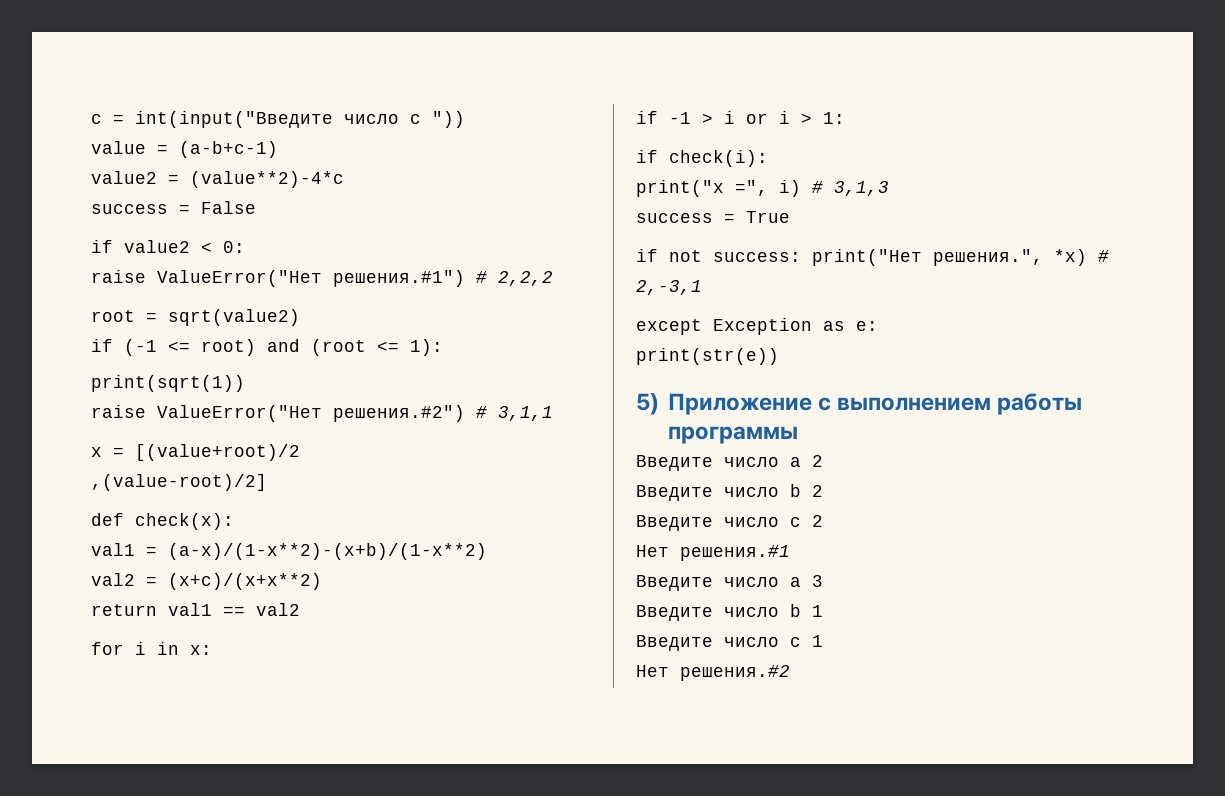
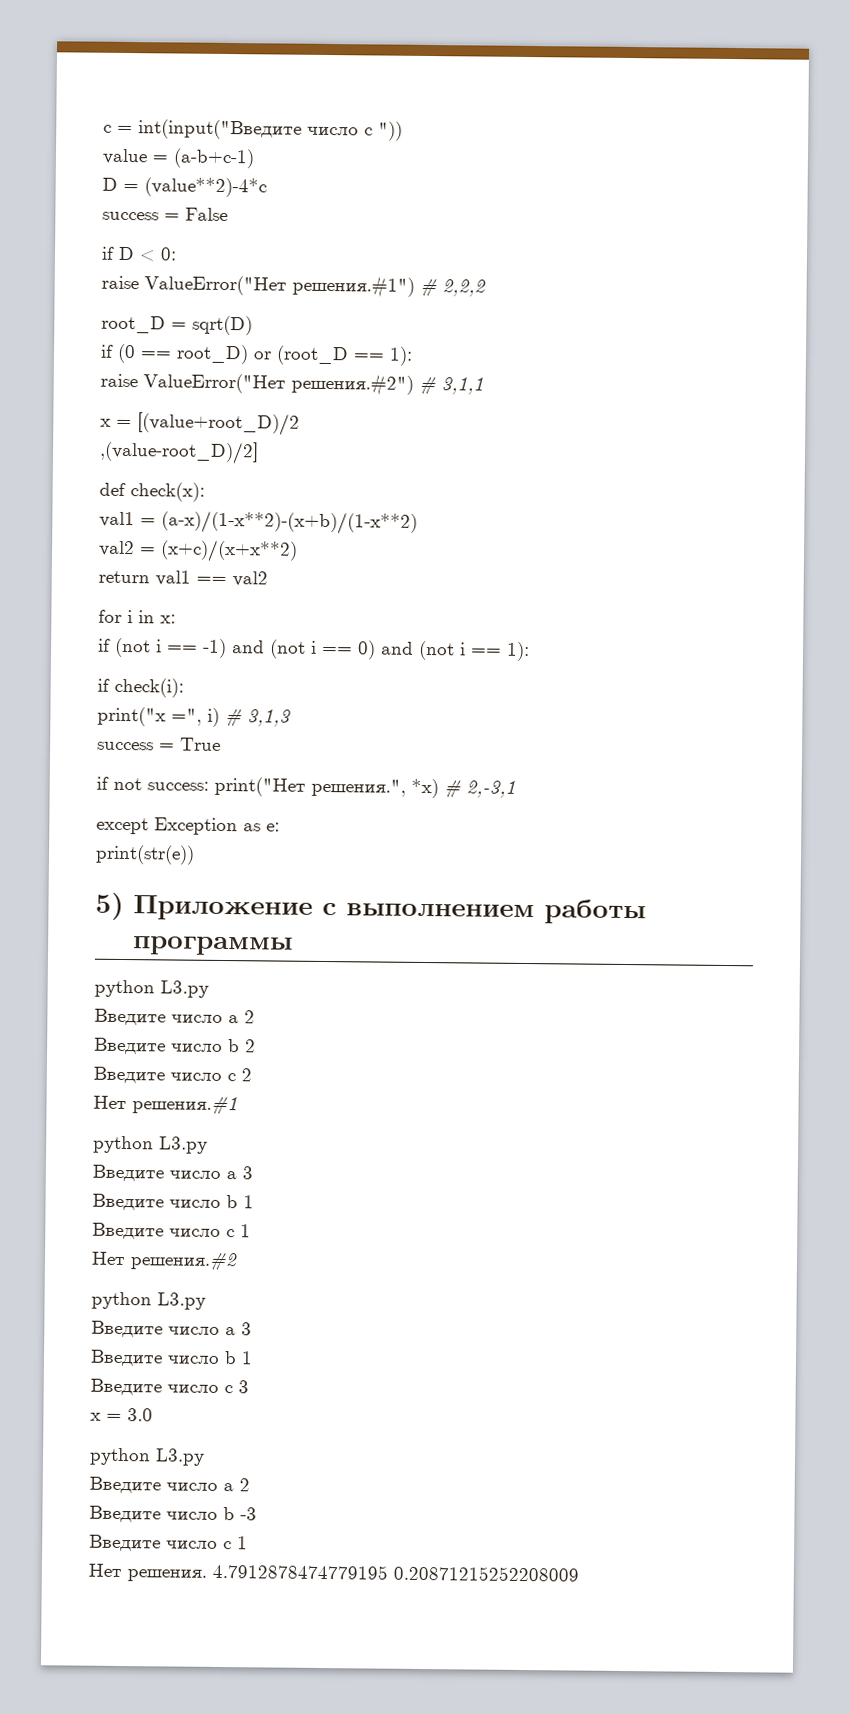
- value2 = (value**2)-4*c
+ D = (value**2)-4*c
- if value2 < 0:
+ if D < 0:
- root = sqrt(value2)
- if (-1 <= root) and (root <= 1):
- print(sqrt(1))
+ root_D = sqrt(D)
+ if (0 == root_D) or (root_D == 1):
- x = [(value+root)/2
- ,(value-root)/2]
+ x = [(value+root_D)/2
+ ,(value-root_D)/2]
- if -1 > i or i > 1:
+ if (not i == -1) and (not i == 0) and (not i == 1):
  5) Приложение с выполнением работы программы
+ python L3.py
  Нет решения.#1
+ python L3.py
  Нет решения.#2
+ python L3.py
+ Введите число a 3
+ Введите число b 1
+ Введите число c 3
+ x = 3.0
+ python L3.py
+ Введите число a 2
+ Введите число b -3
+ Введите число c 1
+ Нет решения. 4.7912878474779195 0.20871215252208009

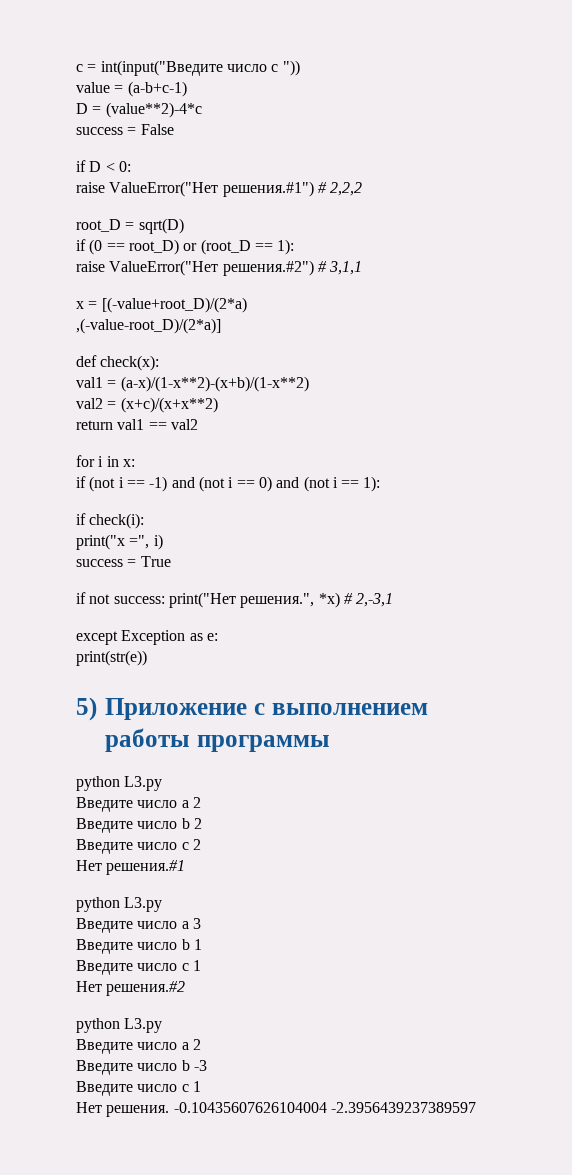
- x = [(value+root_D)/2
- ,(value-root_D)/2]
+ x = [(-value+root_D)/(2*a)
+ ,(-value-root_D)/(2*a)]
- print("x =", i) # 3,1,3
+ print("x =", i)
  Нет решения.#2
- python L3.py
- Введите число a 3
- Введите число b 1
- Введите число c 3
- x = 3.0
- 4.7912878474779195 0.20871215252208009
+ -0.10435607626104004 -2.3956439237389597

